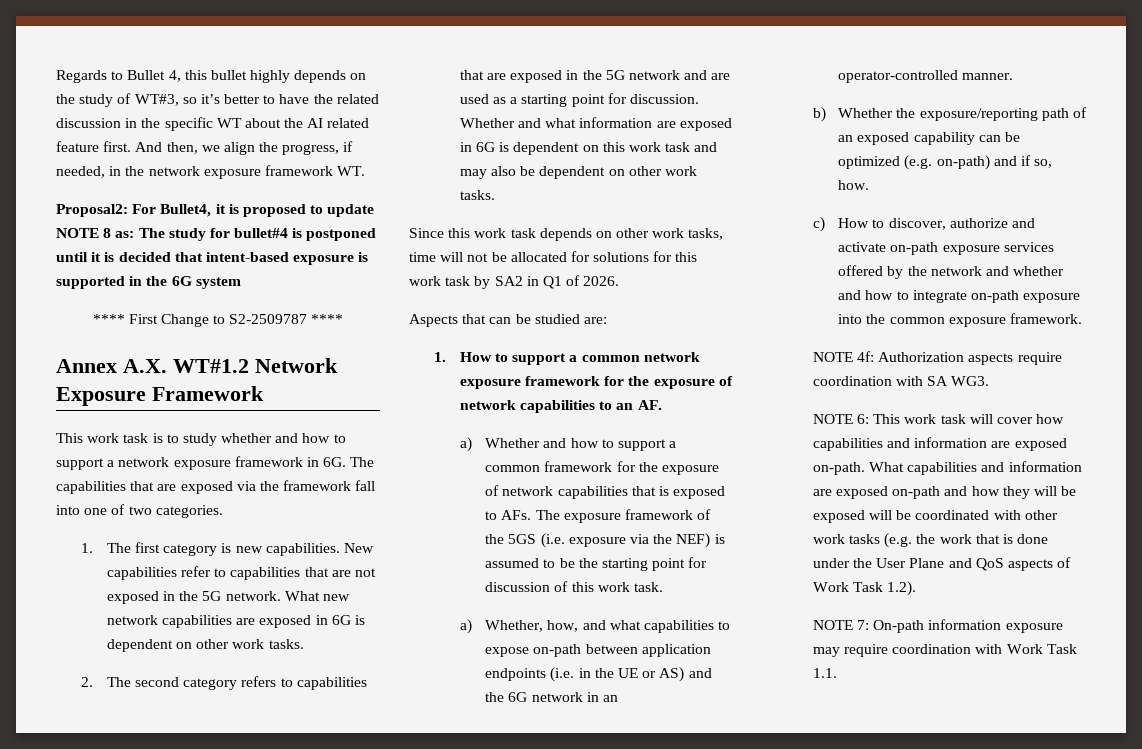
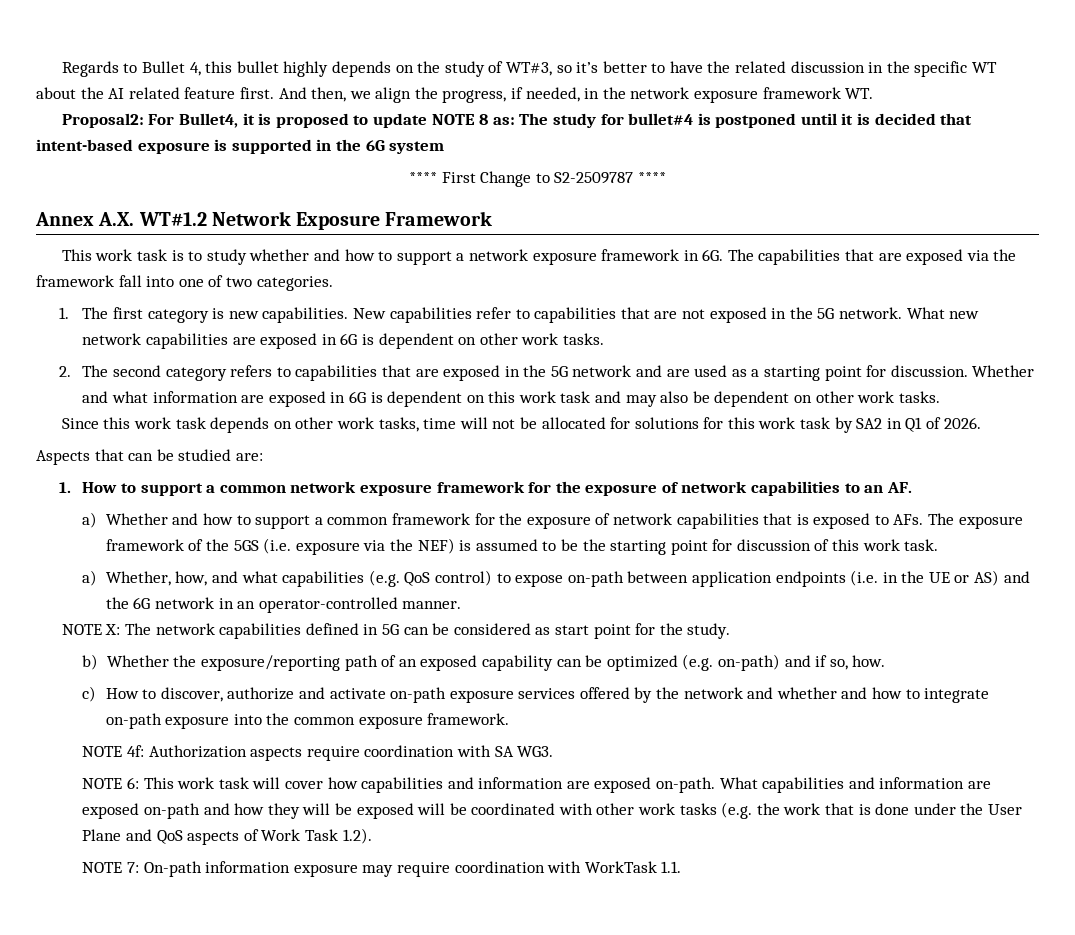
- a) Whether, how, and what capabilities to expose on-path between application endpoints (i.e. in the UE or AS) and the 6G network in an operator-controlled manner.
+ a) Whether, how, and what capabilities (e.g. QoS control) to expose on-path between application endpoints (i.e. in the UE or AS) and the 6G network in an operator-controlled manner.
+ NOTE X: The network capabilities defined in 5G can be considered as start point for the study.
- NOTE 7: On-path information exposure may require coordination with Work Task 1.1.
+ NOTE 7: On-path information exposure may require coordination with WorkTask 1.1.

